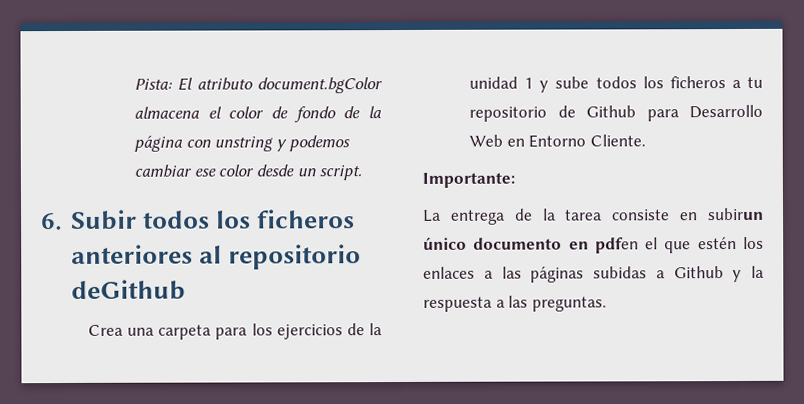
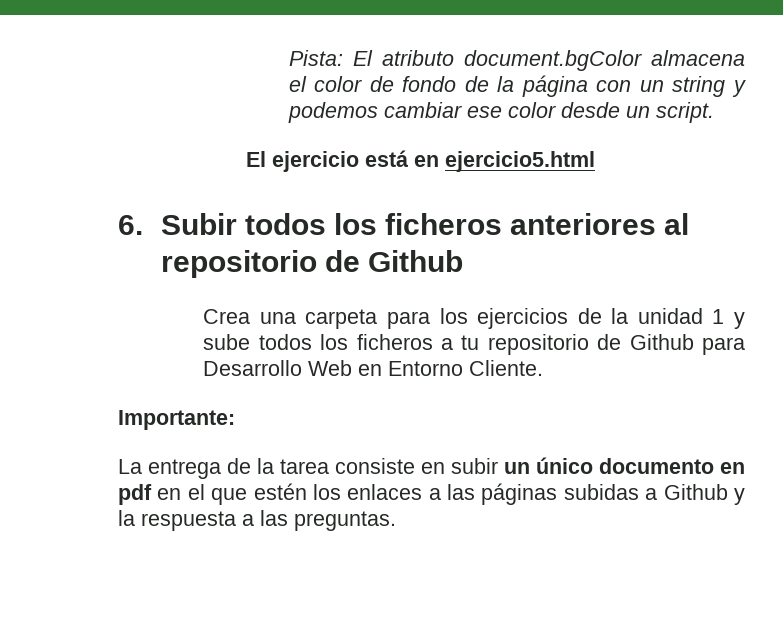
- Pista: El atributo document.bgColor almacena el color de fondo de la página con unstring y podemos cambiar ese color desde un script.
+ Pista: El atributo document.bgColor almacena el color de fondo de la página con un string y podemos cambiar ese color desde un script.
+ El ejercicio está en ejercicio5.html
- 6. Subir todos los ficheros anteriores al repositorio deGithub
+ 6. Subir todos los ficheros anteriores al repositorio de Github
- La entrega de la tarea consiste en subirun único documento en pdfen el que estén los enlaces a las páginas subidas a Github y la respuesta a las preguntas.
+ La entrega de la tarea consiste en subir un único documento en pdf en el que estén los enlaces a las páginas subidas a Github y la respuesta a las preguntas.

